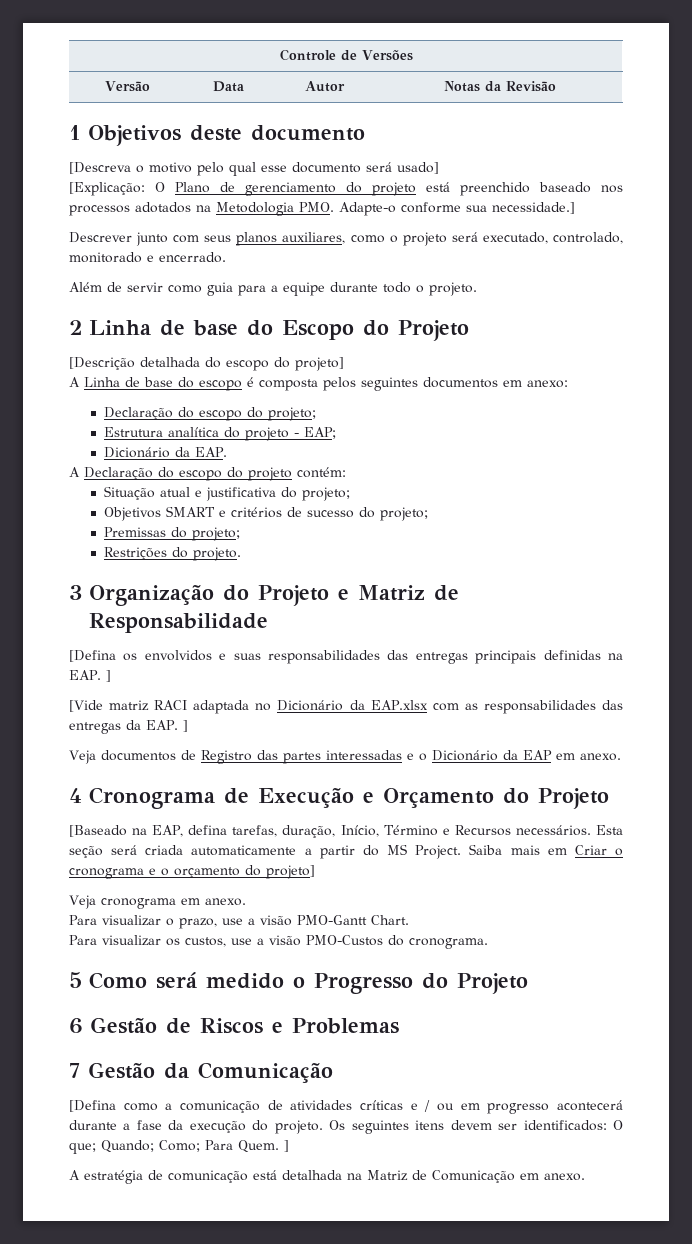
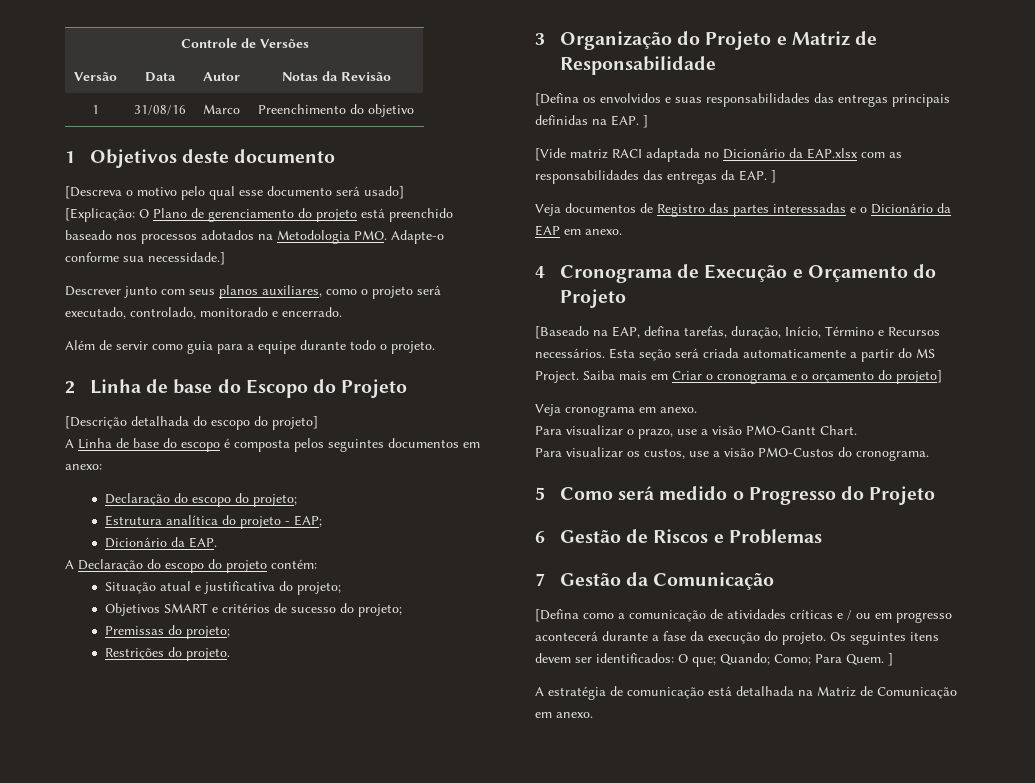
+ 1 | 31/08/16 | Marco | Preenchimento do objetivo

